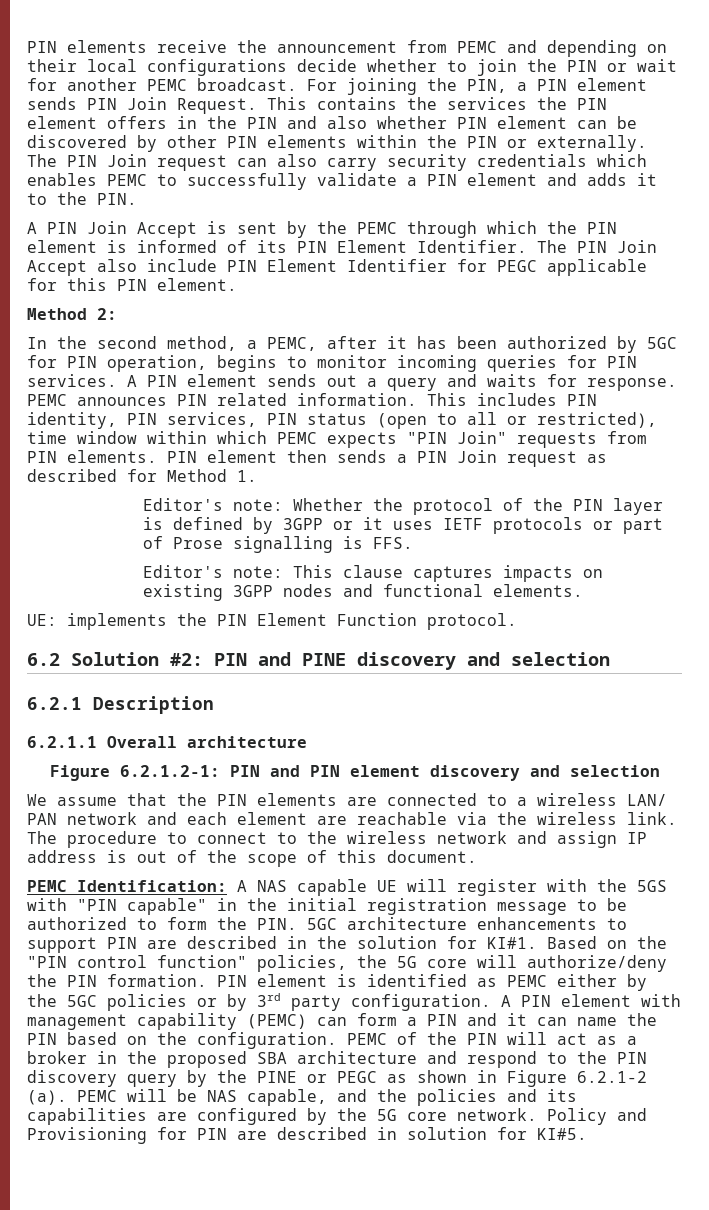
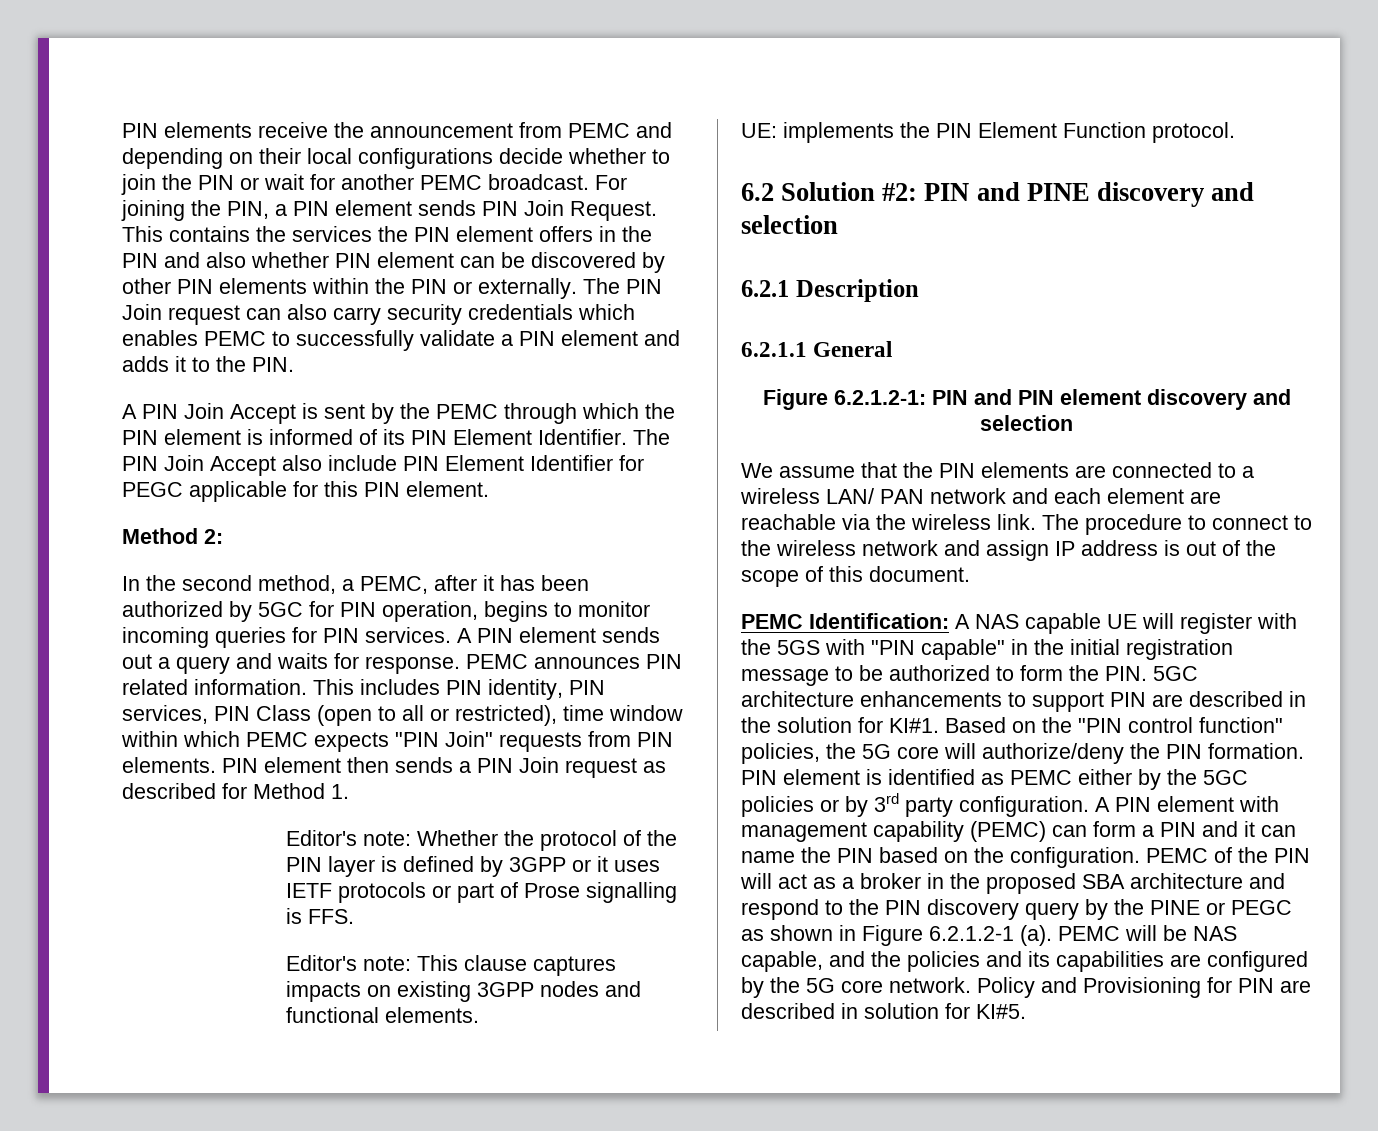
- This includes PIN identity, PIN services, PIN status (open to all or restricted), time window within which PEMC expects "PIN Join" requests from PIN elements.
+ This includes PIN identity, PIN services, PIN Class (open to all or restricted), time window within which PEMC expects "PIN Join" requests from PIN elements.
- 6.2.1.1 Overall architecture
+ 6.2.1.1 General
- PEMC of the PIN will act as a broker in the proposed SBA architecture and respond to the PIN discovery query by the PINE or PEGC as shown in Figure 6.2.1-2 (a).
+ PEMC of the PIN will act as a broker in the proposed SBA architecture and respond to the PIN discovery query by the PINE or PEGC as shown in Figure 6.2.1.2-1 (a).

